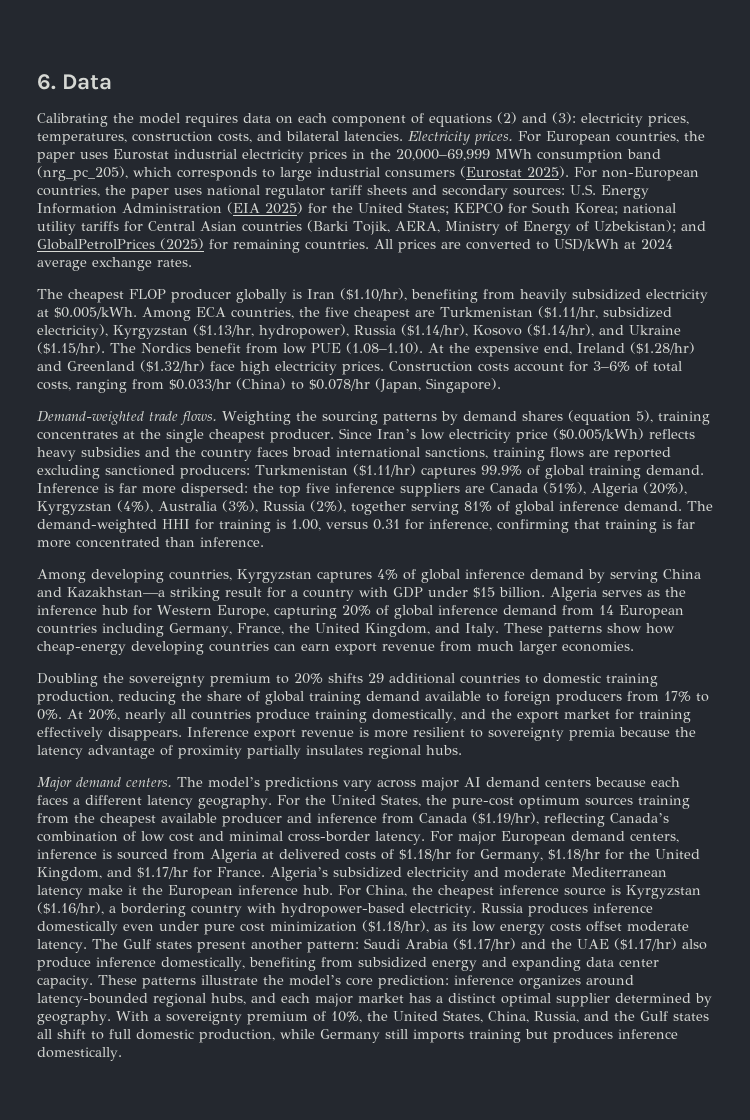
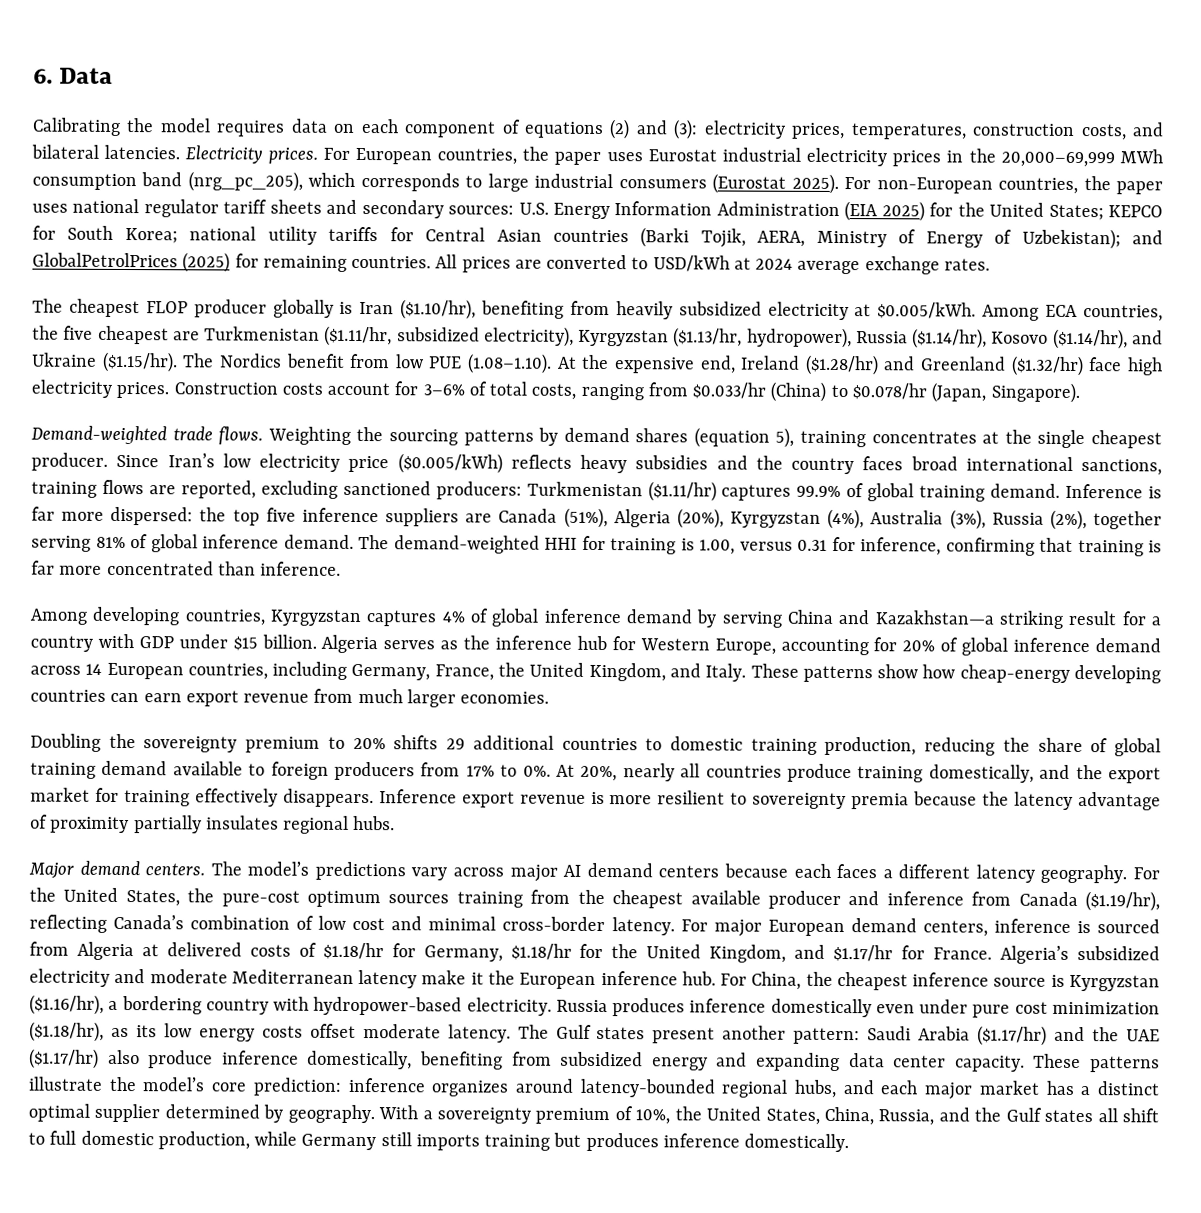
- Since Iran’s low electricity price ($0.005/kWh) reflects heavy subsidies and the country faces broad international sanctions, training flows are reported excluding sanctioned producers: Turkmenistan ($1.11/hr) captures 99.9% of global training demand.
+ Since Iran’s low electricity price ($0.005/kWh) reflects heavy subsidies and the country faces broad international sanctions, training flows are reported, excluding sanctioned producers: Turkmenistan ($1.11/hr) captures 99.9% of global training demand.
- Algeria serves as the inference hub for Western Europe, capturing 20% of global inference demand from 14 European countries including Germany, France, the United Kingdom, and Italy.
+ Algeria serves as the inference hub for Western Europe, accounting for 20% of global inference demand across 14 European countries, including Germany, France, the United Kingdom, and Italy.

